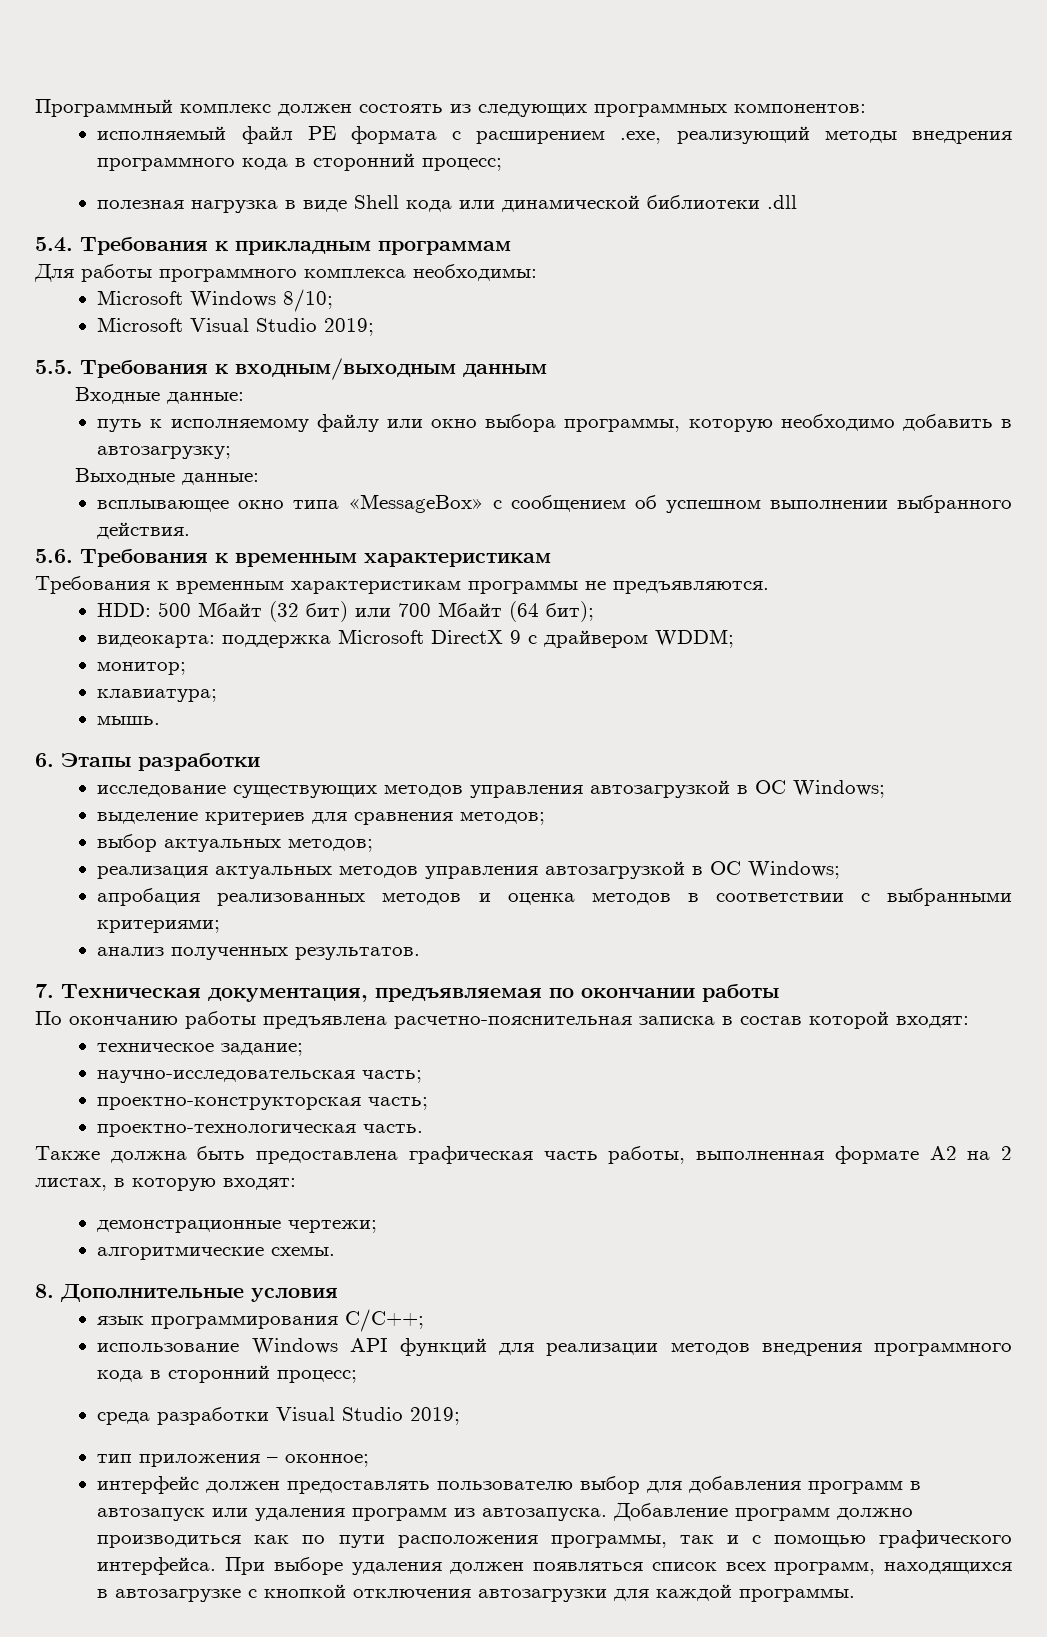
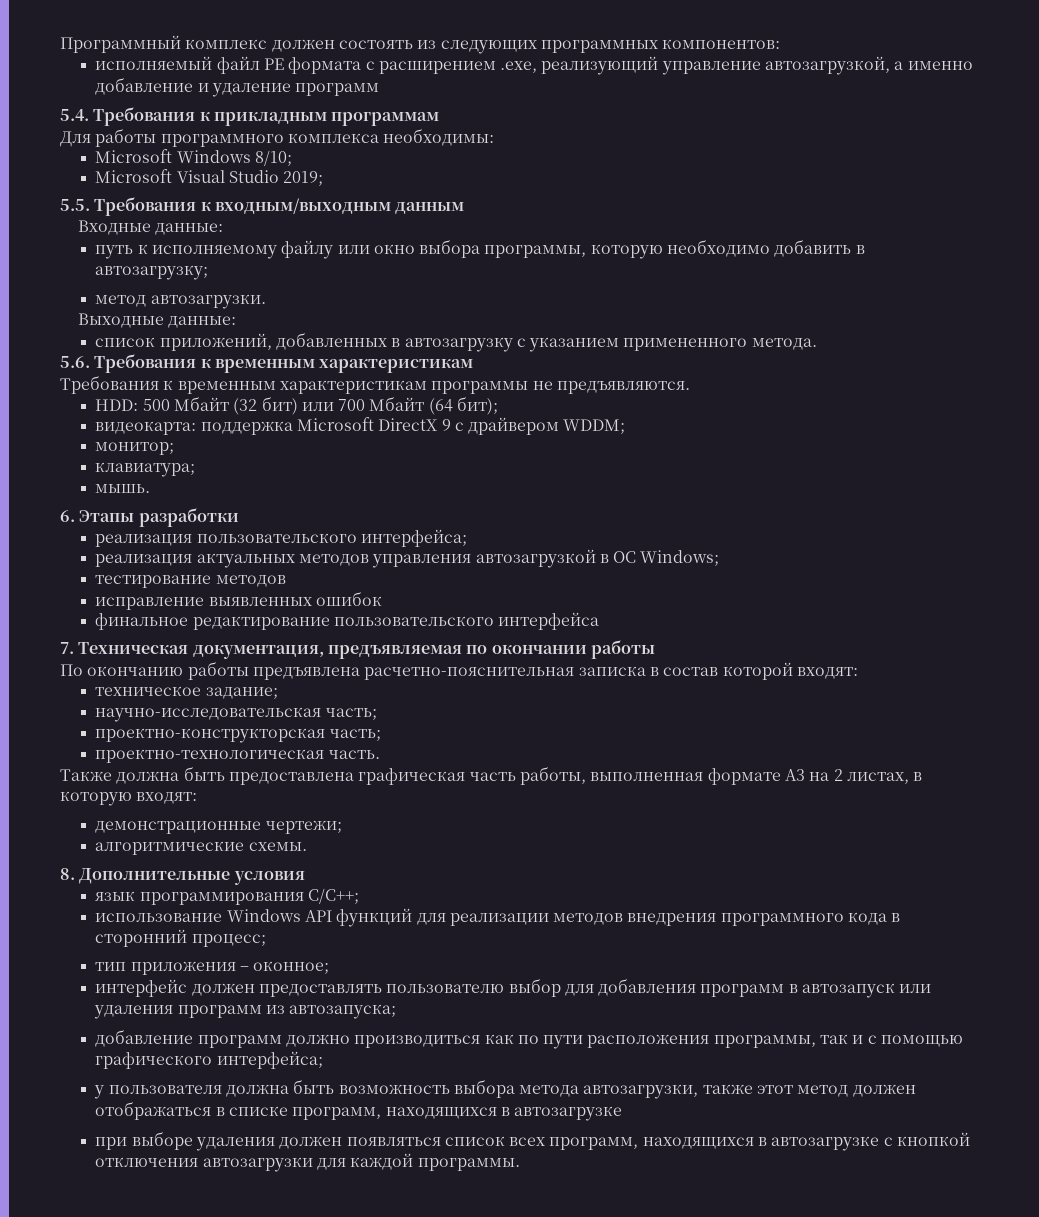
- исполняемый файл PE формата с расширением .exe, реализующий методы внедрения программного кода в сторонний процесс;
- полезная нагрузка в виде Shell кода или динамической библиотеки .dll
+ исполняемый файл PE формата с расширением .exe, реализующий управление автозагрузкой, а именно добавление и удаление программ
+ метод автозагрузки.
- всплывающее окно типа «MessageBox» с сообщением об успешном выполнении выбранного действия.
+ список приложений, добавленных в автозагрузку с указанием примененного метода.
- исследование существующих методов управления автозагрузкой в ОС Windows;
- выделение критериев для сравнения методов;
- выбор актуальных методов;
+ реализация пользовательского интерфейса;
- апробация реализованных методов и оценка методов в соответствии с выбранными критериями;
- анализ полученных результатов.
+ тестирование методов
+ исправление выявленных ошибок
+ финальное редактирование пользовательского интерфейса
- Также должна быть предоставлена графическая часть работы, выполненная формате А2 на 2 листах, в которую входят:
+ Также должна быть предоставлена графическая часть работы, выполненная формате А3 на 2 листах, в которую входят:
- среда разработки Visual Studio 2019;
- интерфейс должен предоставлять пользователю выбор для добавления программ в автозапуск или удаления программ из автозапуска. Добавление программ должно производиться как по пути расположения программы, так и с помощью графического интерфейса. При выборе удаления должен появляться список всех программ, находящихся в автозагрузке с кнопкой отключения автозагрузки для каждой программы.
+ интерфейс должен предоставлять пользователю выбор для добавления программ в автозапуск или удаления программ из автозапуска;
+ добавление программ должно производиться как по пути расположения программы, так и с помощью графического интерфейса;
+ у пользователя должна быть возможность выбора метода автозагрузки, также этот метод должен отображаться в списке программ, находящихся в автозагрузке
+ при выборе удаления должен появляться список всех программ, находящихся в автозагрузке с кнопкой отключения автозагрузки для каждой программы.

